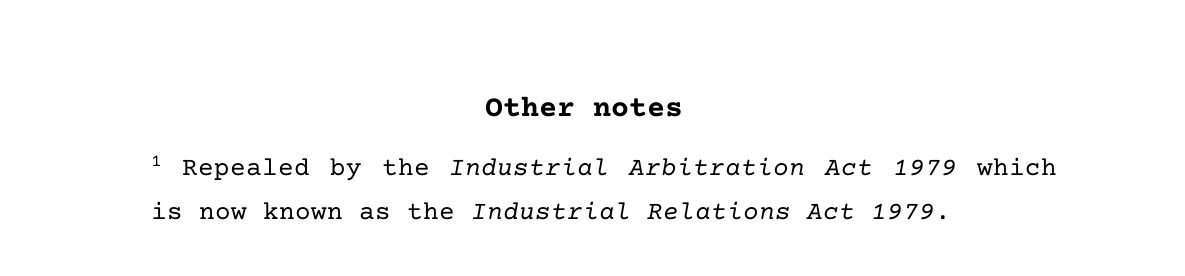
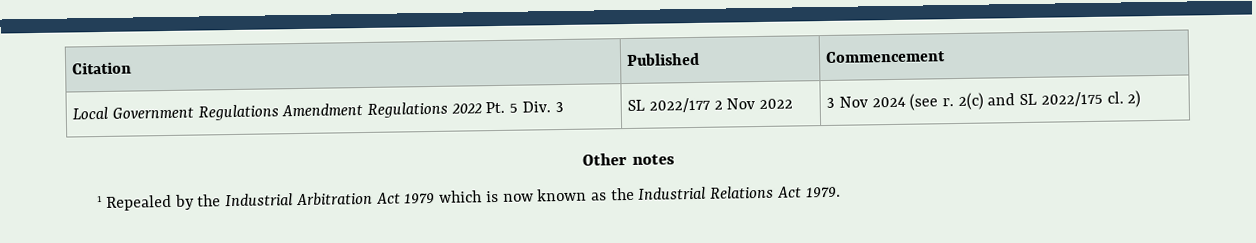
+ Citation | Published | Commencement
+ Local Government Regulations Amendment Regulations 2022 Pt. 5 Div. 3 | SL 2022/177 2 Nov 2022 | 3 Nov 2024 (see r. 2(c) and SL 2022/175 cl. 2)

